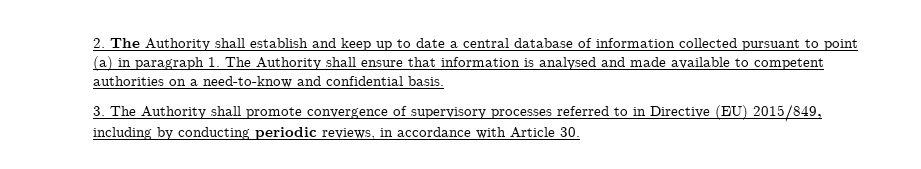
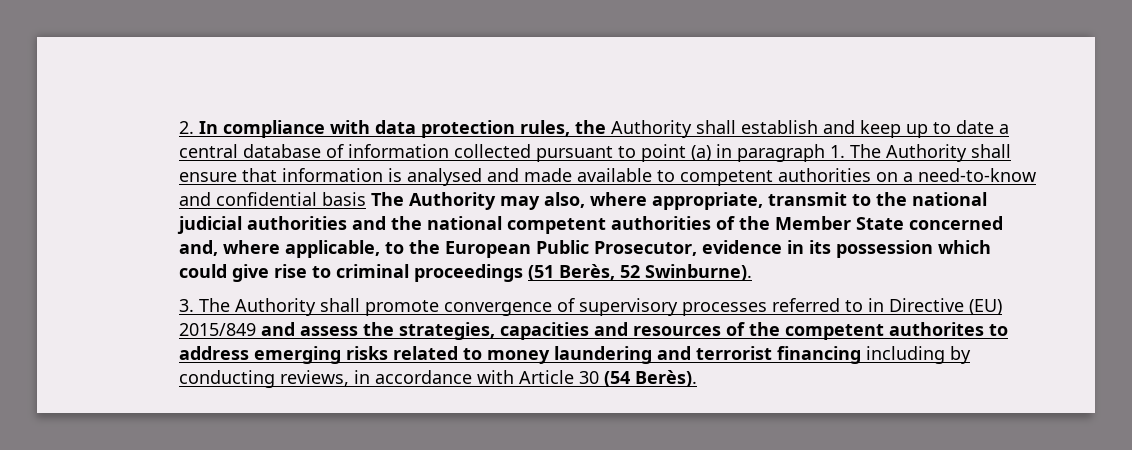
- 2. The Authority shall establish and keep up to date a central database of information collected pursuant to point (a) in paragraph 1. The Authority shall ensure that information is analysed and made available to competent authorities on a need-to-know and confidential basis.
+ 2. In compliance with data protection rules, the Authority shall establish and keep up to date a central database of information collected pursuant to point (a) in paragraph 1. The Authority shall ensure that information is analysed and made available to competent authorities on a need-to-know and confidential basis The Authority may also, where appropriate, transmit to the national judicial authorities and the national competent authorities of the Member State concerned and, where applicable, to the European Public Prosecutor, evidence in its possession which could give rise to criminal proceedings (51 Berès, 52 Swinburne).
- 3. The Authority shall promote convergence of supervisory processes referred to in Directive (EU) 2015/849, including by conducting periodic reviews, in accordance with Article 30.
+ 3. The Authority shall promote convergence of supervisory processes referred to in Directive (EU) 2015/849 and assess the strategies, capacities and resources of the competent authorites to address emerging risks related to money laundering and terrorist financing including by conducting reviews, in accordance with Article 30 (54 Berès).

